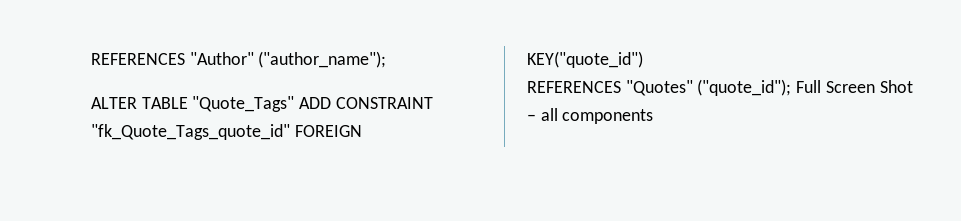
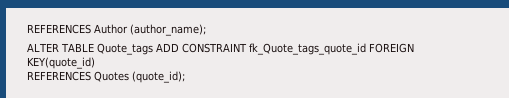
- REFERENCES "Author" ("author_name");
+ REFERENCES Author (author_name);
- ALTER TABLE "Quote_Tags" ADD CONSTRAINT "fk_Quote_Tags_quote_id" FOREIGN KEY("quote_id")
- REFERENCES "Quotes" ("quote_id"); Full Screen Shot – all components
+ ALTER TABLE Quote_tags ADD CONSTRAINT fk_Quote_tags_quote_id FOREIGN KEY(quote_id)
+ REFERENCES Quotes (quote_id);

